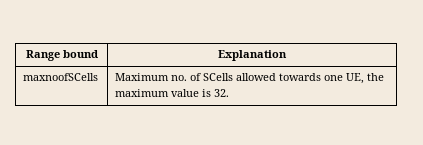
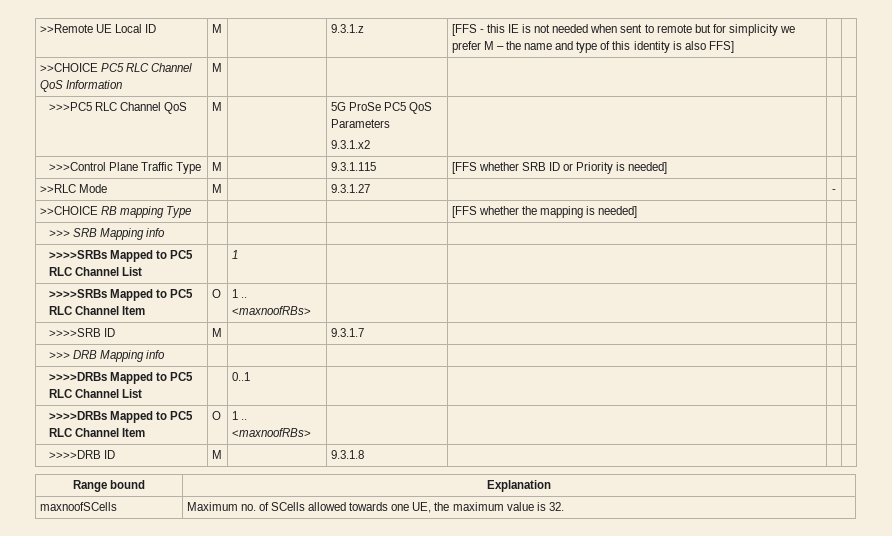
+ >>Remote UE Local ID | M | | 9.3.1.z | [FFS - this IE is not needed when sent to remote but for simplicity we prefer M – the name and type of this identity is also FFS] | |
+ >>CHOICE PC5 RLC Channel QoS Information | M | | | | |
+ >>>PC5 RLC Channel QoS | M | | 5G ProSe PC5 QoS Parameters
+ 9.3.1.x2 | | |
+ >>>Control Plane Traffic Type | M | | 9.3.1.115 | [FFS whether SRB ID or Priority is needed] | |
+ >>RLC Mode | M | | 9.3.1.27 | | - |
+ >>CHOICE RB mapping Type | | | | [FFS whether the mapping is needed] | |
+ >>> SRB Mapping info | | | | | |
+ >>>>SRBs Mapped to PC5 RLC Channel List | | 1 | | | |
+ >>>>SRBs Mapped to PC5 RLC Channel Item | O | 1 .. <maxnoofRBs> | | | |
+ >>>>SRB ID | M | | 9.3.1.7 | | |
+ >>> DRB Mapping info | | | | | |
+ >>>>DRBs Mapped to PC5 RLC Channel List | | 0..1 | | | |
+ >>>>DRBs Mapped to PC5 RLC Channel Item | O | 1 .. <maxnoofRBs> | | | |
+ >>>>DRB ID | M | | 9.3.1.8 | | |

